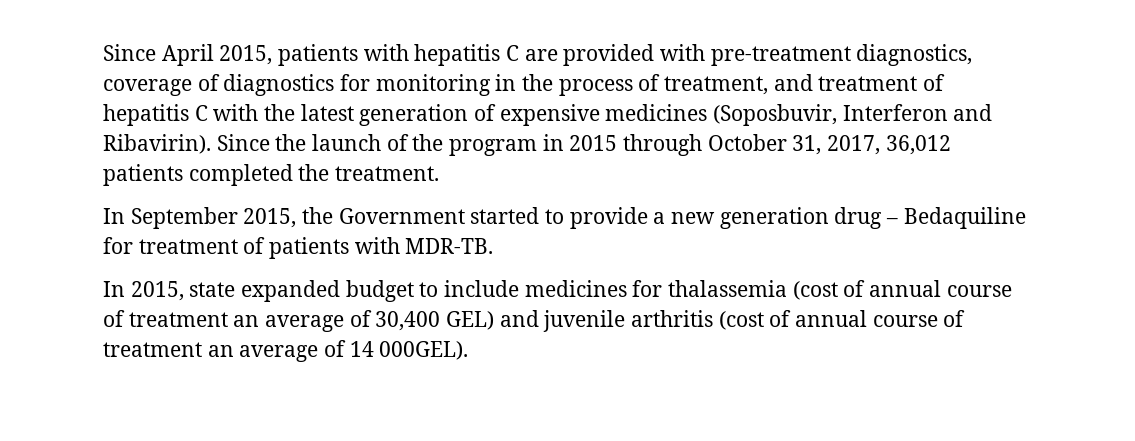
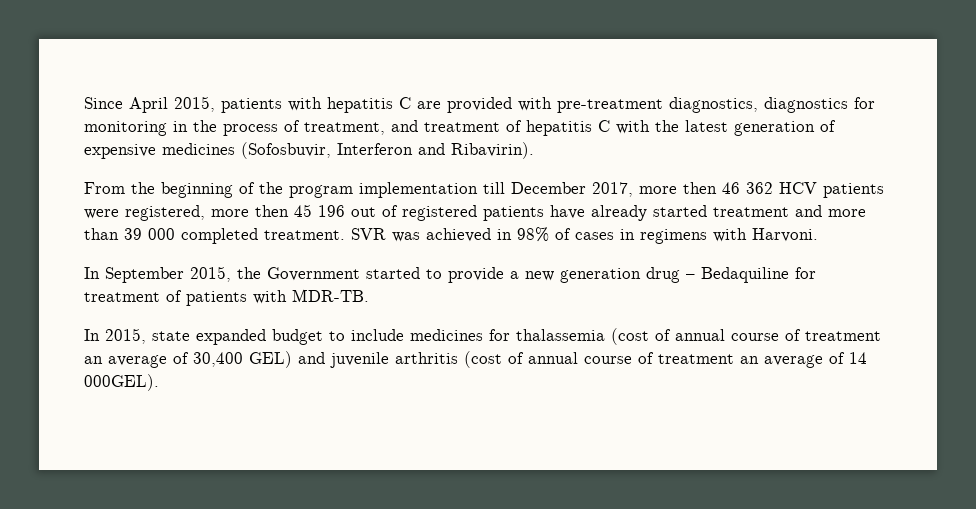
- Since April 2015, patients with hepatitis C are provided with pre-treatment diagnostics, coverage of diagnostics for monitoring in the process of treatment, and treatment of hepatitis C with the latest generation of expensive medicines (Soposbuvir, Interferon and Ribavirin). Since the launch of the program in 2015 through October 31, 2017, 36,012 patients completed the treatment.
+ Since April 2015, patients with hepatitis C are provided with pre-treatment diagnostics, diagnostics for monitoring in the process of treatment, and treatment of hepatitis C with the latest generation of expensive medicines (Sofosbuvir, Interferon and Ribavirin).
+ From the beginning of the program implementation till December 2017, more then 46 362 HCV patients were registered, more then 45 196 out of registered patients have already started treatment and more than 39 000 completed treatment. SVR was achieved in 98% of cases in regimens with Harvoni.

